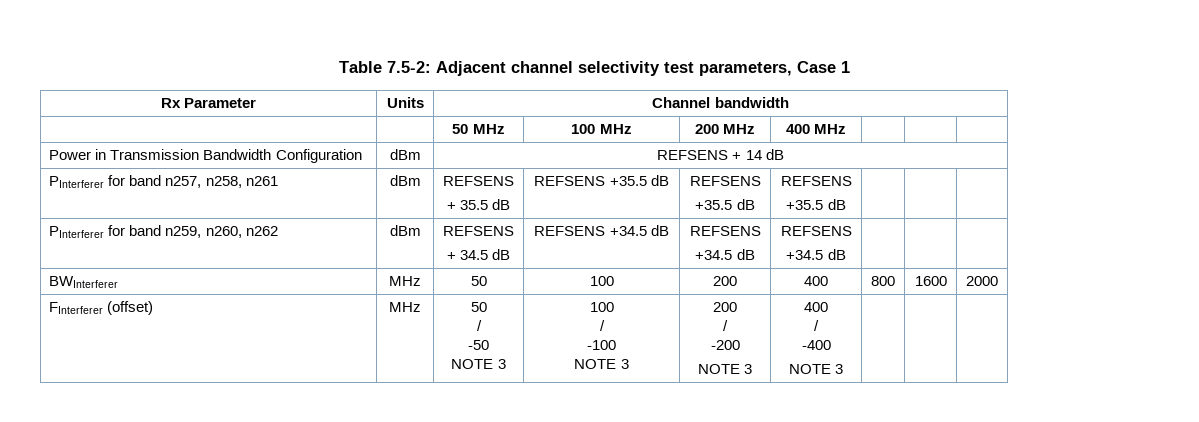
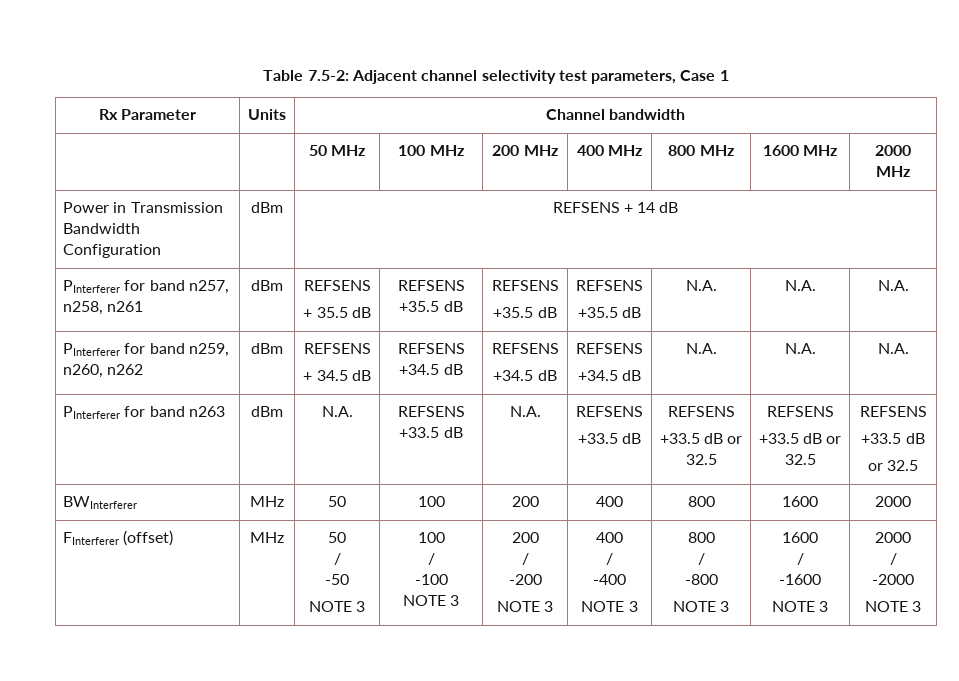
- | | 50 MHz | 100 MHz | 200 MHz | 400 MHz | | |
+ | | 50 MHz | 100 MHz | 200 MHz | 400 MHz | 800 MHz | 1600 MHz | 2000 MHz
  PInterferer for band n257, n258, n261 | dBm | REFSENS
  + 35.5 dB | REFSENS +35.5 dB | REFSENS
  +35.5 dB | REFSENS
- +35.5 dB | | |
+ +35.5 dB | N.A. | N.A. | N.A.
  PInterferer for band n259, n260, n262 | dBm | REFSENS
  + 34.5 dB | REFSENS +34.5 dB | REFSENS
  +34.5 dB | REFSENS
- +34.5 dB | | |
+ +34.5 dB | N.A. | N.A. | N.A.
+ PInterferer for band n263 | dBm | N.A. | REFSENS +33.5 dB | N.A. | REFSENS
+ +33.5 dB | REFSENS
+ +33.5 dB or 32.5 | REFSENS
+ +33.5 dB or 32.5 | REFSENS
+ +33.5 dB
+ or 32.5
  FInterferer (offset) | MHz | 50
  /
  -50
  NOTE 3 | 100
  /
  -100
  NOTE 3 | 200
  /
  -200
  NOTE 3 | 400
  /
  -400
- NOTE 3 | | |
+ NOTE 3 | 800
+ /
+ -800
+ NOTE 3 | 1600
+ /
+ -1600
+ NOTE 3 | 2000
+ /
+ -2000
+ NOTE 3

